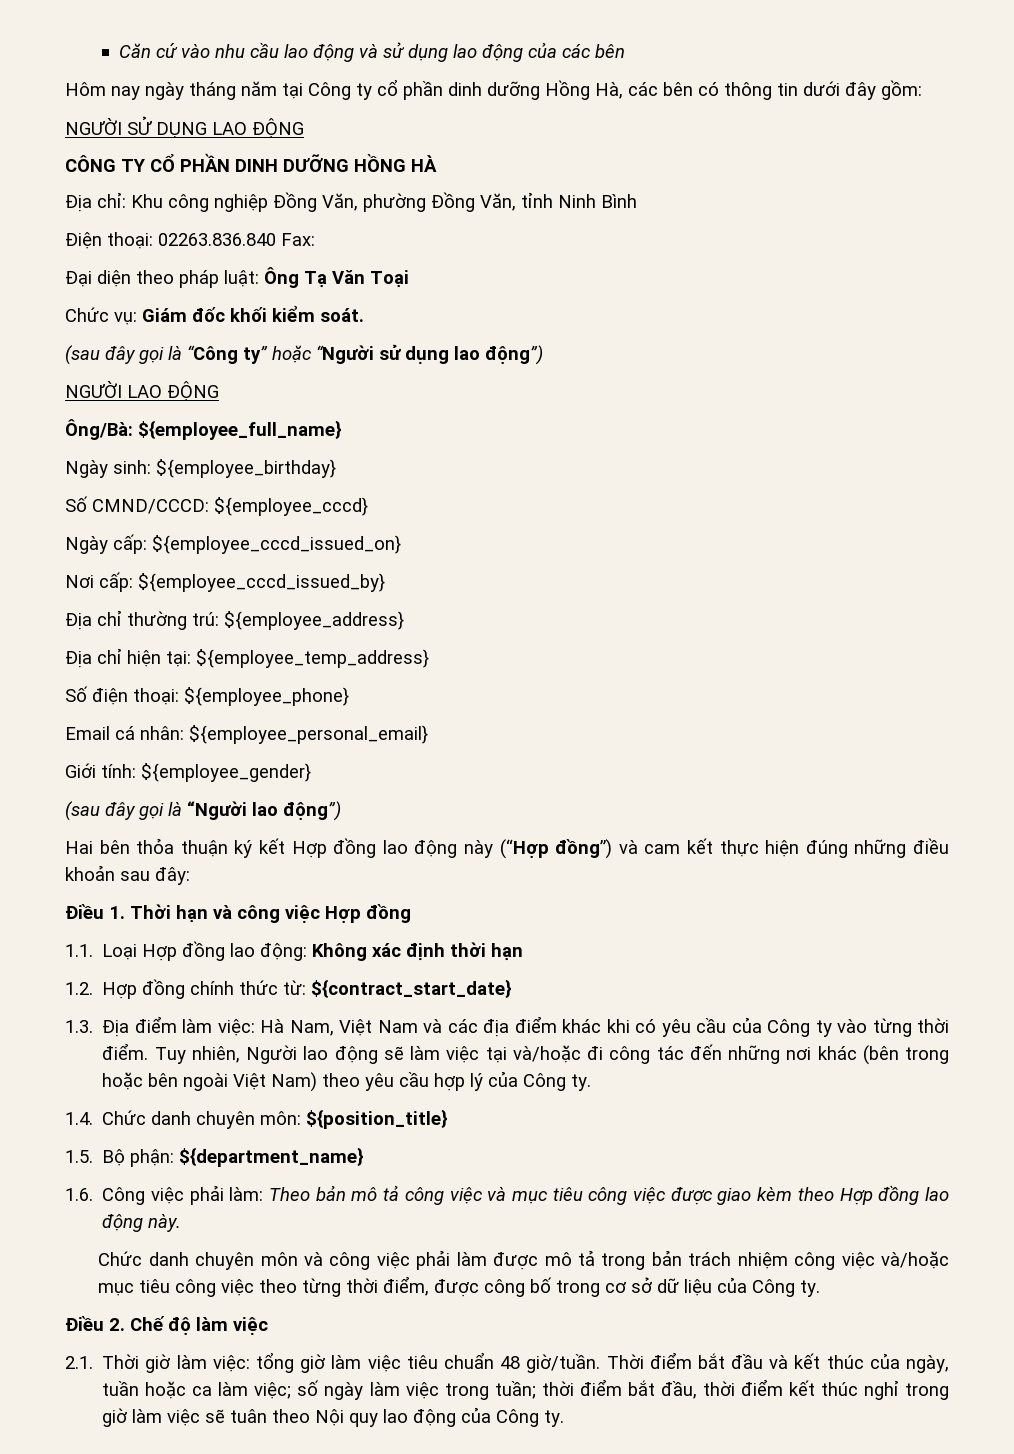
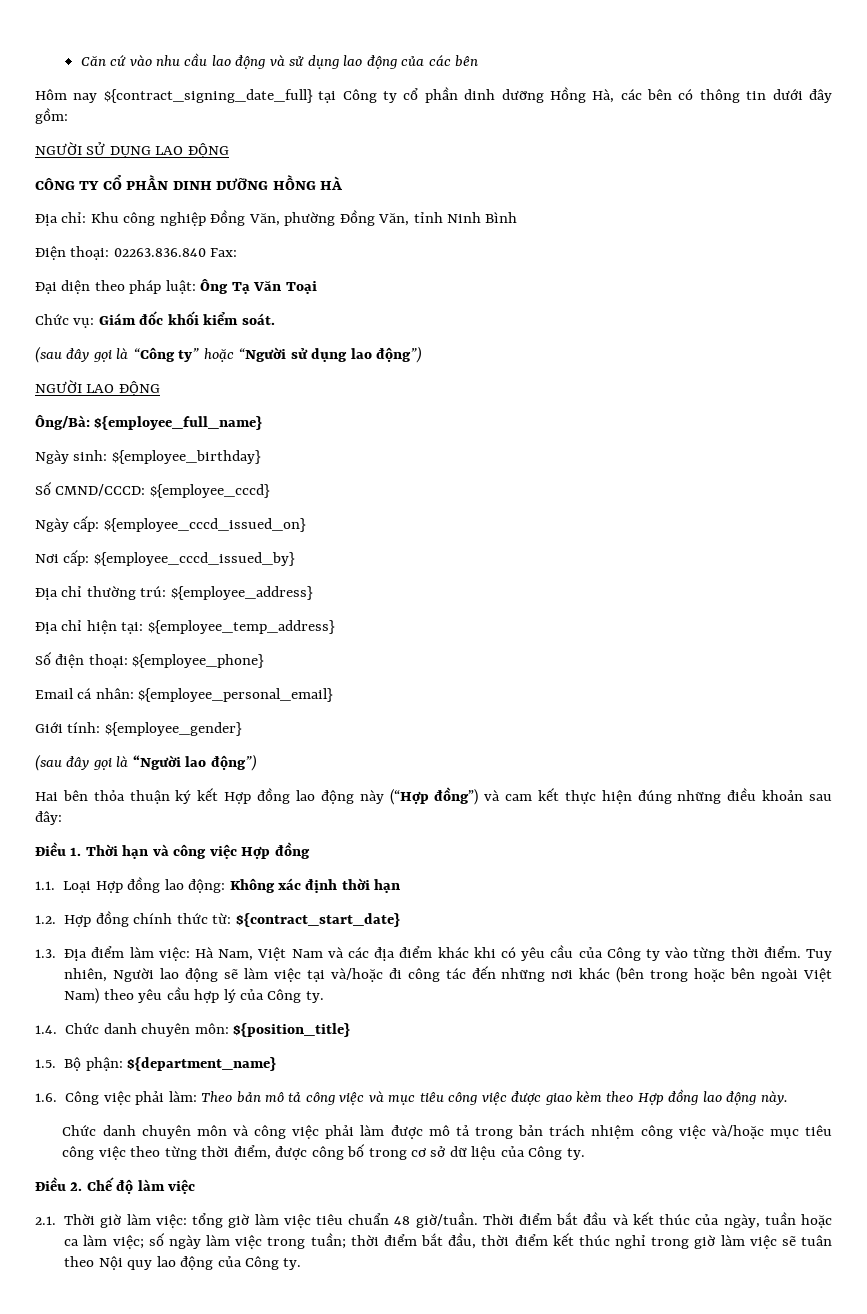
- Hôm nay ngày tháng năm tại Công ty cổ phần dinh dưỡng Hồng Hà, các bên có thông tin dưới đây gồm:
+ Hôm nay ${contract_signing_date_full} tại Công ty cổ phần dinh dưỡng Hồng Hà, các bên có thông tin dưới đây gồm:

